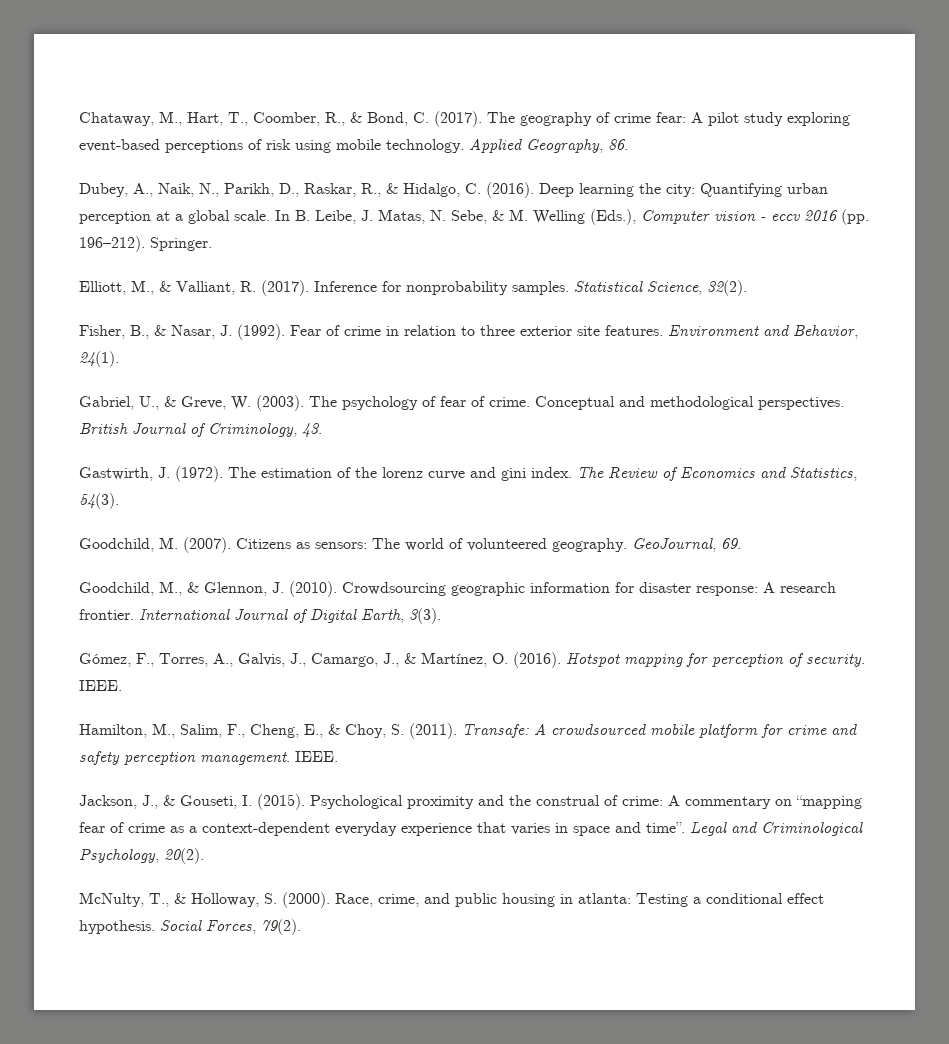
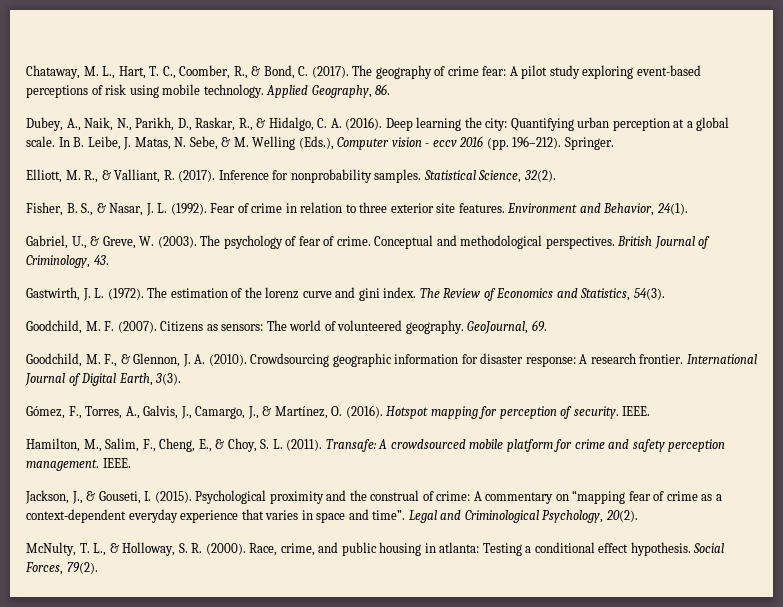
- Chataway, M., Hart, T., Coomber, R., & Bond, C. (2017).
+ Chataway, M. L., Hart, T. C., Coomber, R., & Bond, C. (2017).
- Dubey, A., Naik, N., Parikh, D., Raskar, R., & Hidalgo, C. (2016).
+ Dubey, A., Naik, N., Parikh, D., Raskar, R., & Hidalgo, C. A. (2016).
- Elliott, M., & Valliant, R. (2017).
+ Elliott, M. R., & Valliant, R. (2017).
- Fisher, B., & Nasar, J. (1992).
+ Fisher, B. S., & Nasar, J. L. (1992).
- Gastwirth, J. (1972).
+ Gastwirth, J. L. (1972).
- Goodchild, M. (2007).
+ Goodchild, M. F. (2007).
- Goodchild, M., & Glennon, J. (2010).
+ Goodchild, M. F., & Glennon, J. A. (2010).
- Hamilton, M., Salim, F., Cheng, E., & Choy, S. (2011).
+ Hamilton, M., Salim, F., Cheng, E., & Choy, S. L. (2011).
- McNulty, T., & Holloway, S. (2000).
+ McNulty, T. L., & Holloway, S. R. (2000).

